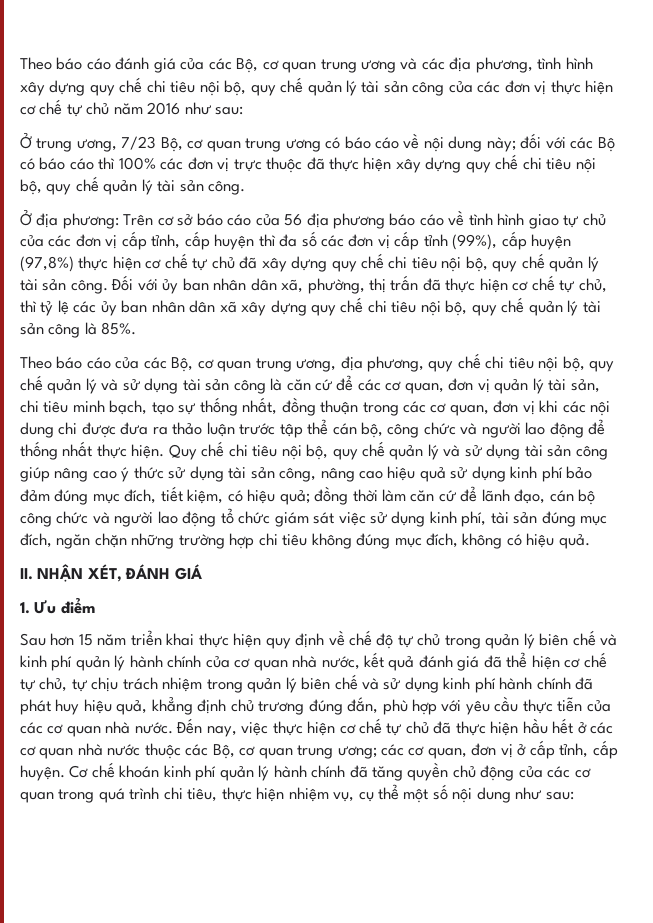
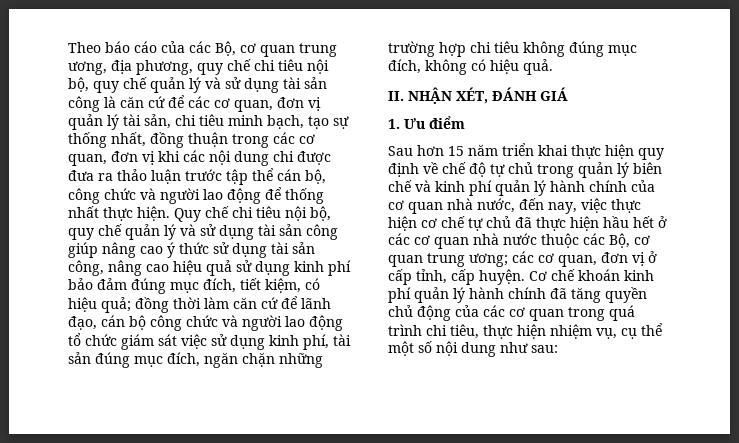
- Theo báo cáo đánh giá của các Bộ, cơ quan trung ương và các địa phương, tình hình xây dựng quy chế chi tiêu nội bộ, quy chế quản lý tài sản công của các đơn vị thực hiện cơ chế tự chủ năm 2016 như sau:
- Ở trung ương, 7/23 Bộ, cơ quan trung ương có báo cáo về nội dung này; đối với các Bộ có báo cáo thì 100% các đơn vị trực thuộc đã thực hiện xây dựng quy chế chi tiêu nội bộ, quy chế quản lý tài sản công.
- Ở địa phương: Trên cơ sở báo cáo của 56 địa phương báo cáo về tình hình giao tự chủ của các đơn vị cấp tỉnh, cấp huyện thì đa số các đơn vị cấp tỉnh (99%), cấp huyện (97,8%) thực hiện cơ chế tự chủ đã xây dựng quy chế chi tiêu nội bộ, quy chế quản lý tài sản công. Đối với ủy ban nhân dân xã, phường, thị trấn đã thực hiện cơ chế tự chủ, thì tỷ lệ các ủy ban nhân dân xã xây dựng quy chế chi tiêu nội bộ, quy chế quản lý tài sản công là 85%.
- Sau hơn 15 năm triển khai thực hiện quy định về chế độ tự chủ trong quản lý biên chế và kinh phí quản lý hành chính của cơ quan nhà nước, kết quả đánh giá đã thể hiện cơ chế tự chủ, tự chịu trách nhiệm trong quản lý biên chế và sử dụng kinh phí hành chính đã phát huy hiệu quả, khẳng định chủ trương đúng đắn, phù hợp với yêu cầu thực tiễn của các cơ quan nhà nước. Đến nay, việc thực hiện cơ chế tự chủ đã thực hiện hầu hết ở các cơ quan nhà nước thuộc các Bộ, cơ quan trung ương;
+ Sau hơn 15 năm triển khai thực hiện quy định về chế độ tự chủ trong quản lý biên chế và kinh phí quản lý hành chính của cơ quan nhà nước, đến nay, việc thực hiện cơ chế tự chủ đã thực hiện hầu hết ở các cơ quan nhà nước thuộc các Bộ, cơ quan trung ương;

